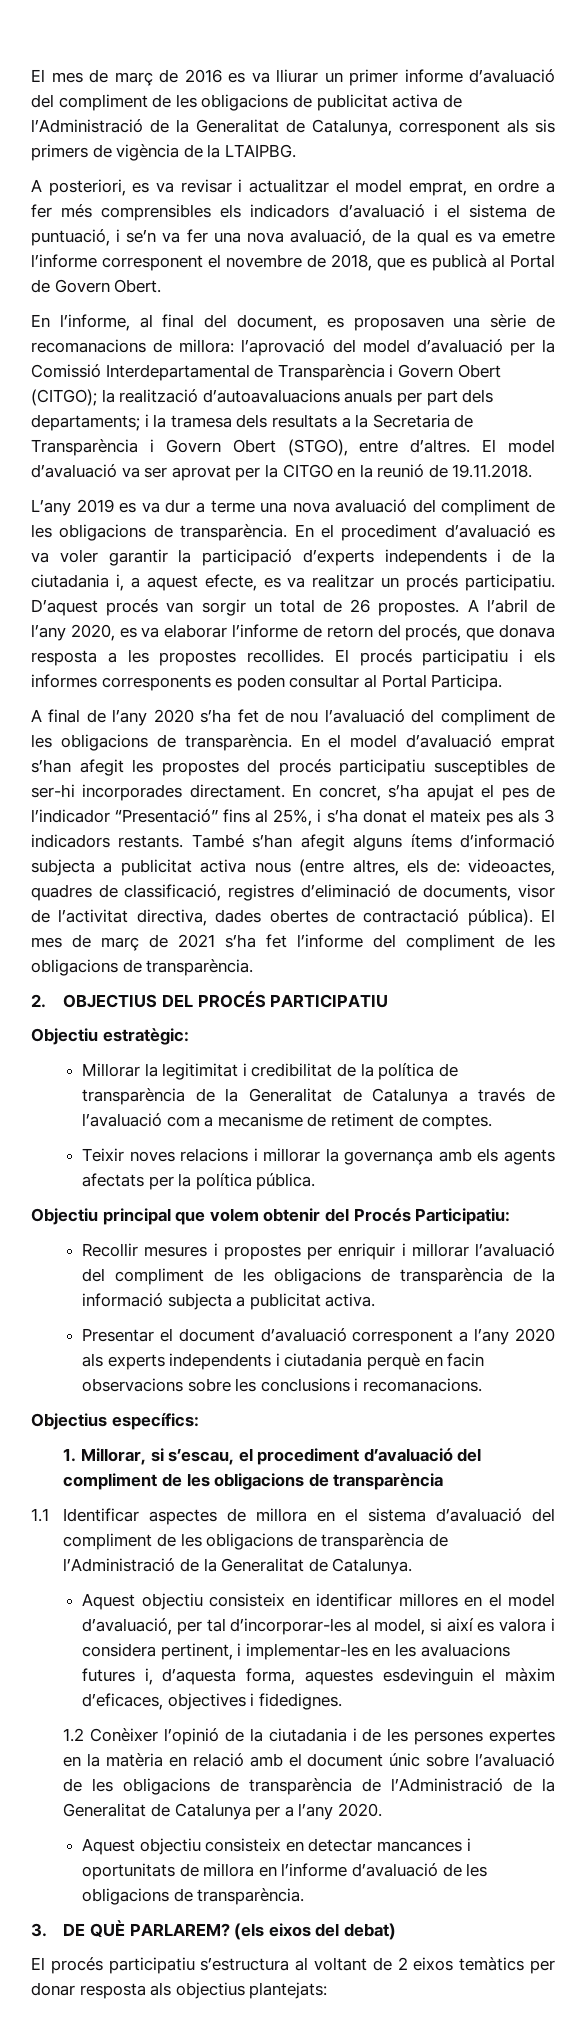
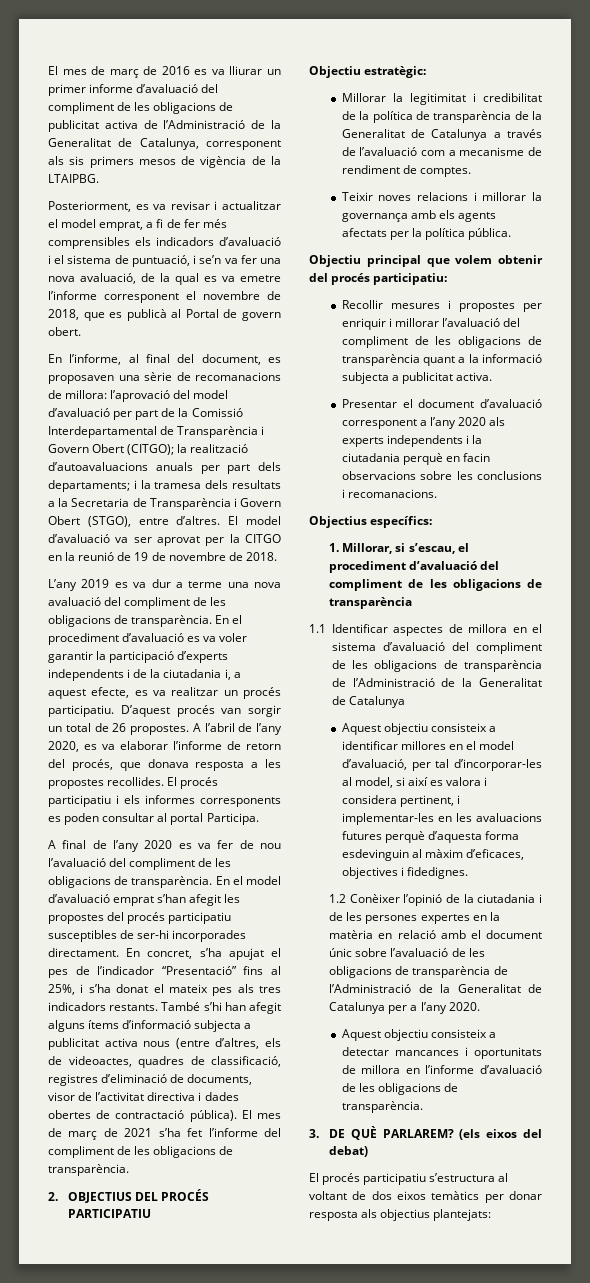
- El mes de març de 2016 es va lliurar un primer informe d’avaluació del compliment de les obligacions de publicitat activa de l’Administració de la Generalitat de Catalunya, corresponent als sis primers de vigència de la LTAIPBG.
+ El mes de març de 2016 es va lliurar un primer informe d’avaluació del compliment de les obligacions de publicitat activa de l’Administració de la Generalitat de Catalunya, corresponent als sis primers mesos de vigència de la LTAIPBG.
- A posteriori, es va revisar i actualitzar el model emprat, en ordre a fer més comprensibles els indicadors d’avaluació i el sistema de puntuació, i se’n va fer una nova avaluació, de la qual es va emetre l’informe corresponent el novembre de 2018, que es publicà al Portal de Govern Obert.
+ Posteriorment, es va revisar i actualitzar el model emprat, a fi de fer més comprensibles els indicadors d’avaluació i el sistema de puntuació, i se’n va fer una nova avaluació, de la qual es va emetre l’informe corresponent el novembre de 2018, que es publicà al Portal de govern obert.
- En l’informe, al final del document, es proposaven una sèrie de recomanacions de millora: l’aprovació del model d’avaluació per la Comissió Interdepartamental de Transparència i Govern Obert (CITGO); la realització d’autoavaluacions anuals per part dels departaments; i la tramesa dels resultats a la Secretaria de Transparència i Govern Obert (STGO), entre d’altres.
+ En l’informe, al final del document, es proposaven una sèrie de recomanacions de millora: l’aprovació del model d’avaluació per part de la Comissió Interdepartamental de Transparència i Govern Obert (CITGO); la realització d’autoavaluacions anuals per part dels departaments; i la tramesa dels resultats a la Secretaria de Transparència i Govern Obert (STGO), entre d’altres.
- El model d’avaluació va ser aprovat per la CITGO en la reunió de 19.11.2018.
+ El model d’avaluació va ser aprovat per la CITGO en la reunió de 19 de novembre de 2018.
- El procés participatiu i els informes corresponents es poden consultar al Portal Participa.
+ El procés participatiu i els informes corresponents es poden consultar al portal Participa.
- A final de l’any 2020 s’ha fet de nou l’avaluació del compliment de les obligacions de transparència.
+ A final de l’any 2020 es va fer de nou l’avaluació del compliment de les obligacions de transparència.
- En concret, s’ha apujat el pes de l’indicador “Presentació” fins al 25%, i s’ha donat el mateix pes als 3 indicadors restants.
+ En concret, s’ha apujat el pes de l’indicador “Presentació” fins al 25%, i s’ha donat el mateix pes als tres indicadors restants.
- També s’han afegit alguns ítems d’informació subjecta a publicitat activa nous (entre altres, els de: videoactes, quadres de classificació, registres d’eliminació de documents, visor de l’activitat directiva, dades obertes de contractació pública).
+ També s’hi han afegit alguns ítems d’informació subjecta a publicitat activa nous (entre d’altres, els de videoactes, quadres de classificació, registres d’eliminació de documents, visor de l’activitat directiva i dades obertes de contractació pública).
- Millorar la legitimitat i credibilitat de la política de transparència de la Generalitat de Catalunya a través de l’avaluació com a mecanisme de retiment de comptes.
+ Millorar la legitimitat i credibilitat de la política de transparència de la Generalitat de Catalunya a través de l’avaluació com a mecanisme de rendiment de comptes.
- Objectiu principal que volem obtenir del Procés Participatiu:
+ Objectiu principal que volem obtenir del procés participatiu:
- Recollir mesures i propostes per enriquir i millorar l’avaluació del compliment de les obligacions de transparència de la informació subjecta a publicitat activa.
+ Recollir mesures i propostes per enriquir i millorar l’avaluació del compliment de les obligacions de transparència quant a la informació subjecta a publicitat activa.
- Presentar el document d’avaluació corresponent a l’any 2020 als experts independents i ciutadania perquè en facin observacions sobre les conclusions i recomanacions.
+ Presentar el document d’avaluació corresponent a l’any 2020 als experts independents i la ciutadania perquè en facin observacions sobre les conclusions i recomanacions.
- 1.1 Identificar aspectes de millora en el sistema d’avaluació del compliment de les obligacions de transparència de l’Administració de la Generalitat de Catalunya.
- Aquest objectiu consisteix en identificar millores en el model d’avaluació, per tal d’incorporar-les al model, si així es valora i considera pertinent, i implementar-les en les avaluacions futures i, d’aquesta forma, aquestes esdevinguin el màxim d’eficaces, objectives i fidedignes.
+ 1.1 Identificar aspectes de millora en el sistema d’avaluació del compliment de les obligacions de transparència de l’Administració de la Generalitat de Catalunya
+ Aquest objectiu consisteix a identificar millores en el model d’avaluació, per tal d’incorporar-les al model, si així es valora i considera pertinent, i implementar-les en les avaluacions futures perquè d’aquesta forma esdevinguin al màxim d’eficaces, objectives i fidedignes.
- Aquest objectiu consisteix en detectar mancances i oportunitats de millora en l’informe d’avaluació de les obligacions de transparència.
+ Aquest objectiu consisteix a detectar mancances i oportunitats de millora en l’informe d’avaluació de les obligacions de transparència.
- El procés participatiu s’estructura al voltant de 2 eixos temàtics per donar resposta als objectius plantejats:
+ El procés participatiu s’estructura al voltant de dos eixos temàtics per donar resposta als objectius plantejats:

